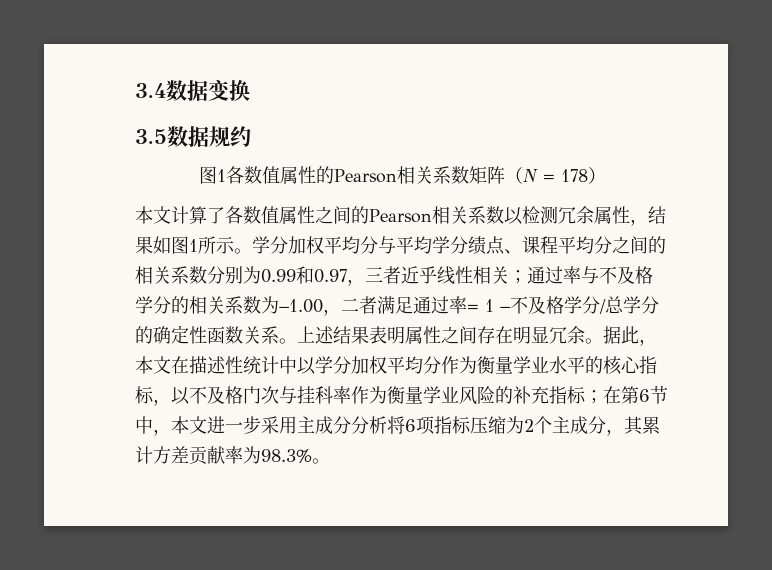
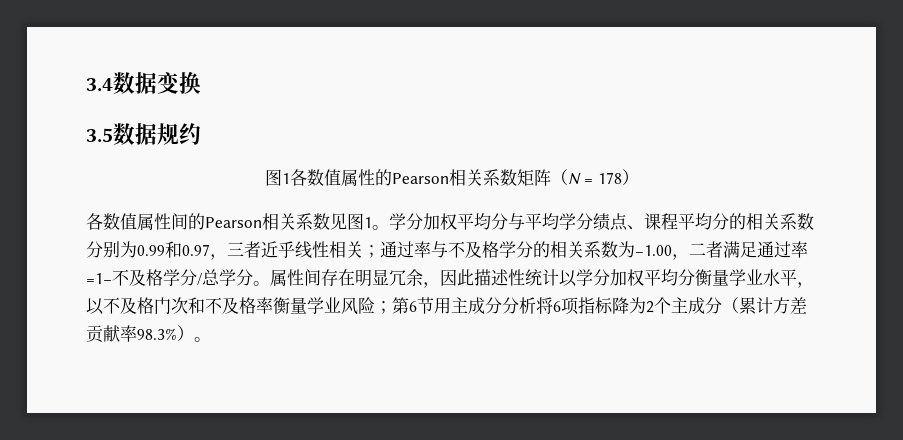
- 本文计算了各数值属性之间的Pearson相关系数以检测冗余属性，结果如图1所示。
+ 各数值属性间的Pearson相关系数见图1。
- 学分加权平均分与平均学分绩点、课程平均分之间的相关系数分别为0.99和0.97，三者近乎线性相关；
+ 学分加权平均分与平均学分绩点、课程平均分的相关系数分别为0.99和0.97，三者近乎线性相关；
- 通过率与不及格学分的相关系数为−1.00，二者满足通过率= 1 −不及格学分/总学分的确定性函数关系。上述结果表明属性之间存在明显冗余。据此，本文在描述性统计中以学分加权平均分作为衡量学业水平的核心指标，以不及格门次与挂科率作为衡量学业风险的补充指标；在第6节中，本文进一步采用主成分分析将6项指标压缩为2个主成分，其累计方差贡献率为98.3%。
+ 通过率与不及格学分的相关系数为−1.00，二者满足通过率=1−不及格学分/总学分。属性间存在明显冗余，因此描述性统计以学分加权平均分衡量学业水平，以不及格门次和不及格率衡量学业风险；第6节用主成分分析将6项指标降为2个主成分（累计方差贡献率98.3%）。

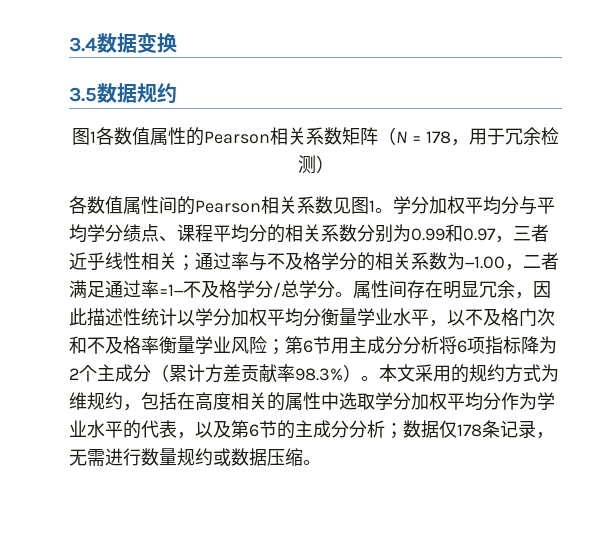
- 图1各数值属性的Pearson相关系数矩阵（N = 178）
+ 图1各数值属性的Pearson相关系数矩阵（N = 178，用于冗余检测）
+ 本文采用的规约方式为维规约，包括在高度相关的属性中选取学分加权平均分作为学业水平的代表，以及第6节的主成分分析；数据仅178条记录，无需进行数量规约或数据压缩。

